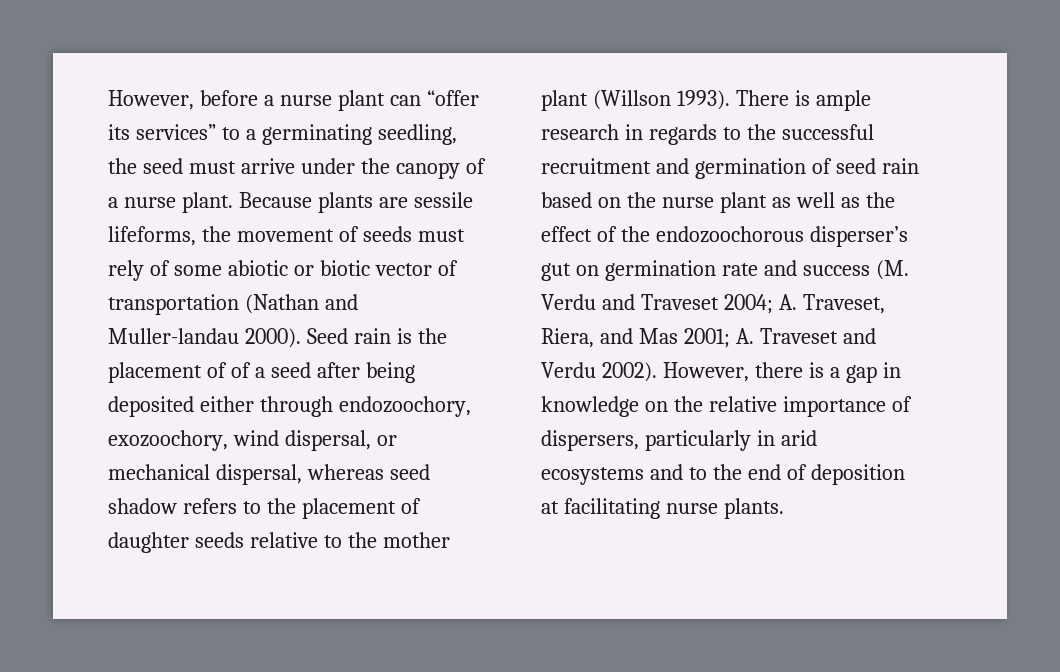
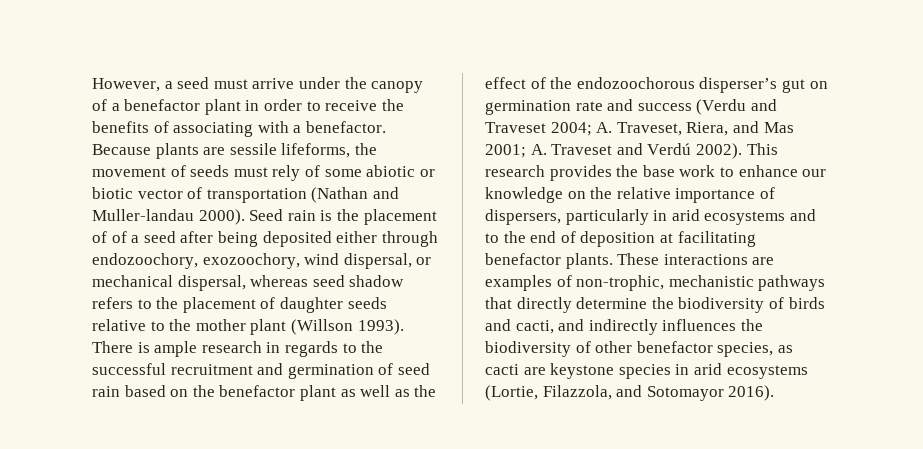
- However, before a nurse plant can “offer its services” to a germinating seedling, the seed must arrive under the canopy of a nurse plant.
+ However, a seed must arrive under the canopy of a benefactor plant in order to receive the benefits of associating with a benefactor.
- There is ample research in regards to the successful recruitment and germination of seed rain based on the nurse plant as well as the effect of the endozoochorous disperser’s gut on germination rate and success (M. Verdu and Traveset 2004;
+ There is ample research in regards to the successful recruitment and germination of seed rain based on the benefactor plant as well as the effect of the endozoochorous disperser’s gut on germination rate and success (Verdu and Traveset 2004;
- A. Traveset and Verdu 2002). However, there is a gap in knowledge on the relative importance of dispersers, particularly in arid ecosystems and to the end of deposition at facilitating nurse plants.
+ A. Traveset and Verdú 2002). This research provides the base work to enhance our knowledge on the relative importance of dispersers, particularly in arid ecosystems and to the end of deposition at facilitating benefactor plants. These interactions are examples of non-trophic, mechanistic pathways that directly determine the biodiversity of birds and cacti, and indirectly influences the biodiversity of other benefactor species, as cacti are keystone species in arid ecosystems (Lortie, Filazzola, and Sotomayor 2016).

